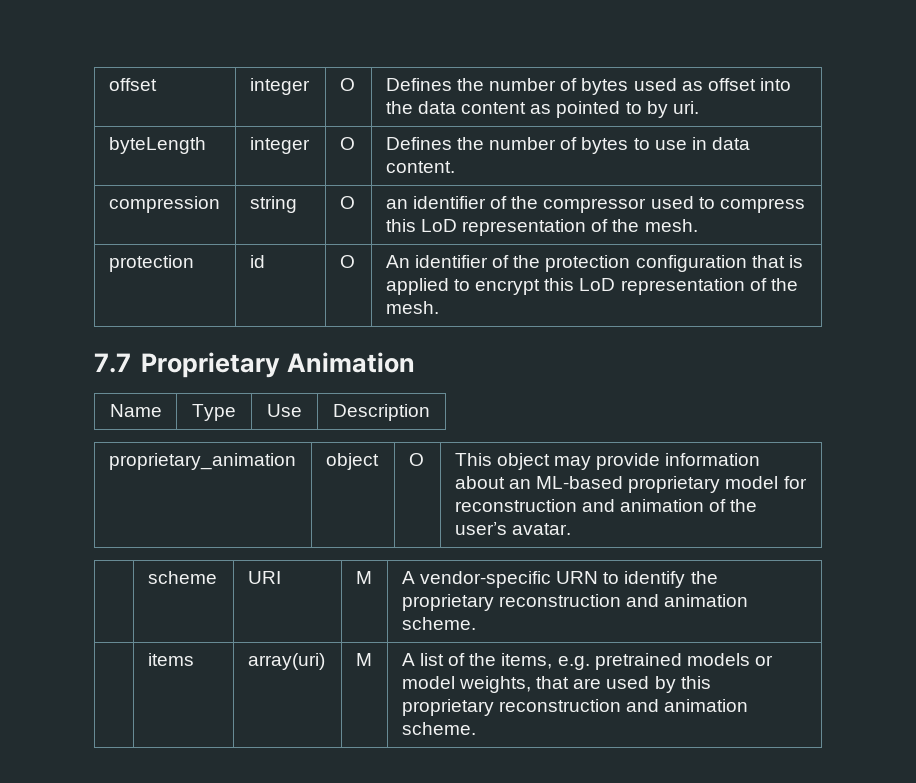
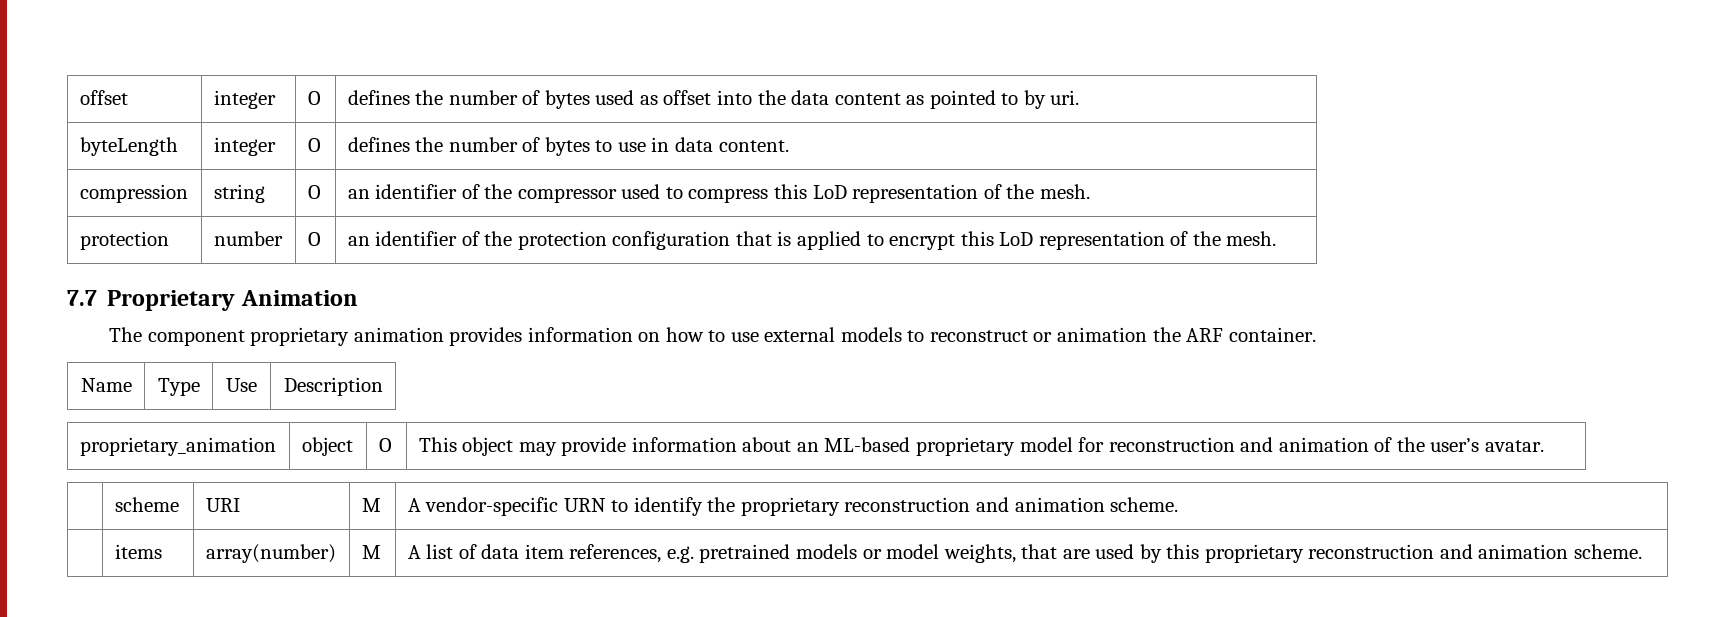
- offset | integer | O | Defines the number of bytes used as offset into the data content as pointed to by uri.
+ offset | integer | O | defines the number of bytes used as offset into the data content as pointed to by uri.
- byteLength | integer | O | Defines the number of bytes to use in data content.
+ byteLength | integer | O | defines the number of bytes to use in data content.
- protection | id | O | An identifier of the protection configuration that is applied to encrypt this LoD representation of the mesh.
+ protection | number | O | an identifier of the protection configuration that is applied to encrypt this LoD representation of the mesh.
+ The component proprietary animation provides information on how to use external models to reconstruct or animation the ARF container.
- | items | array(uri) | M | A list of the items, e.g. pretrained models or model weights, that are used by this proprietary reconstruction and animation scheme.
+ | items | array(number) | M | A list of data item references, e.g. pretrained models or model weights, that are used by this proprietary reconstruction and animation scheme.

